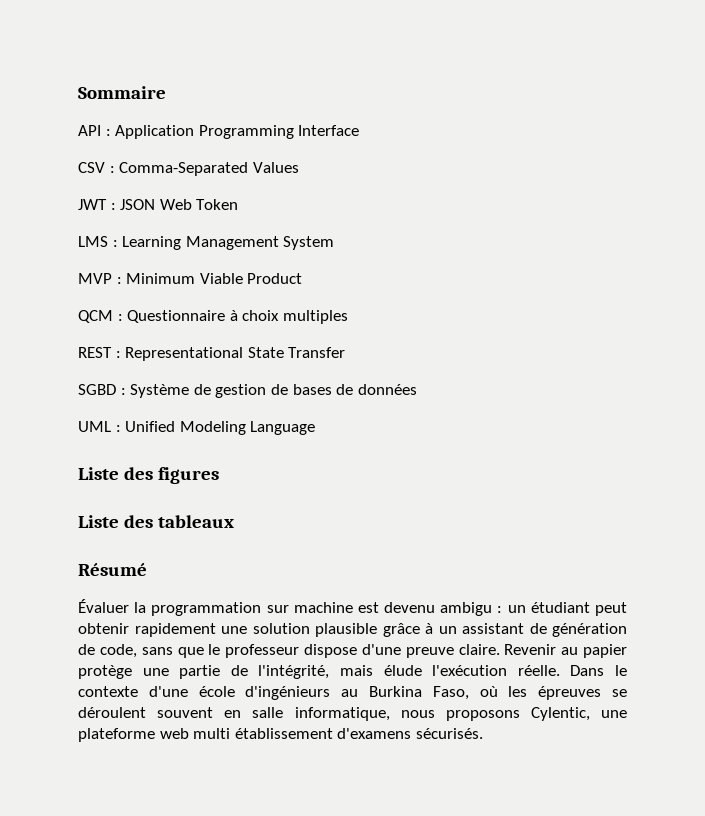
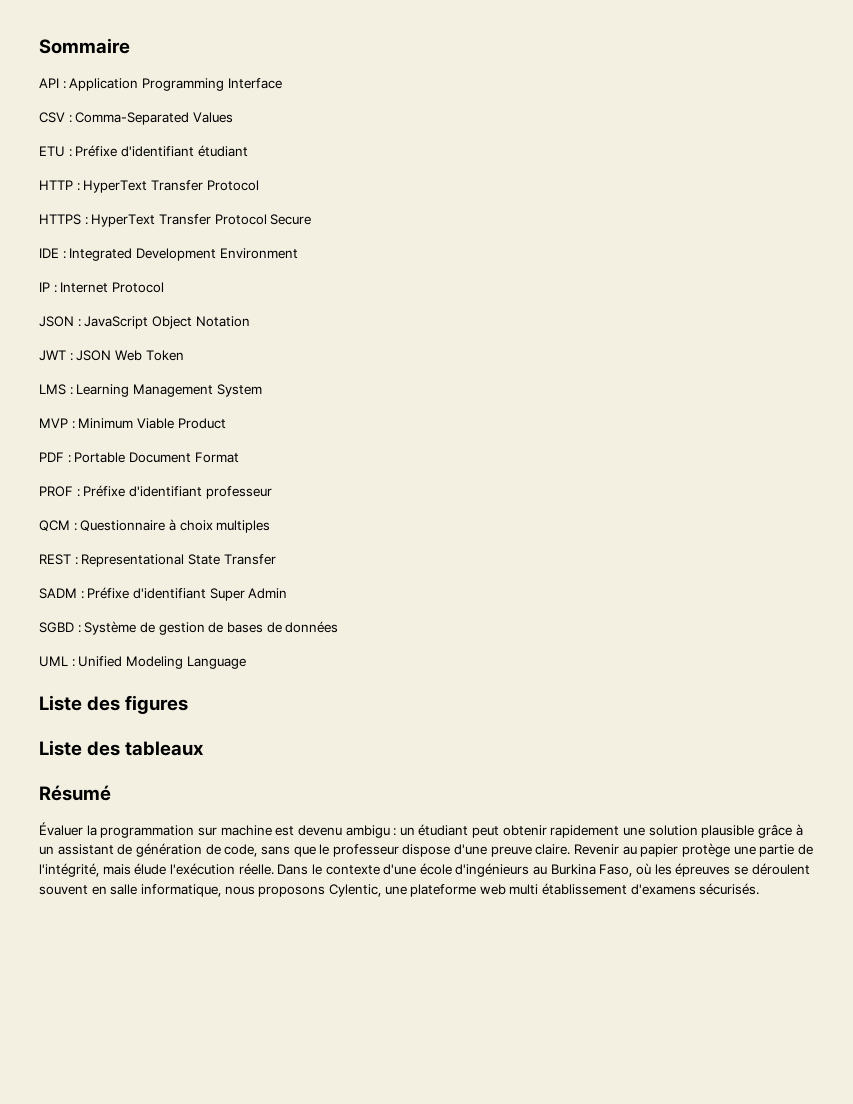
+ ETU : Préfixe d'identifiant étudiant
+ HTTP : HyperText Transfer Protocol
+ HTTPS : HyperText Transfer Protocol Secure
+ IDE : Integrated Development Environment
+ IP : Internet Protocol
+ JSON : JavaScript Object Notation
+ PDF : Portable Document Format
+ PROF : Préfixe d'identifiant professeur
+ SADM : Préfixe d'identifiant Super Admin

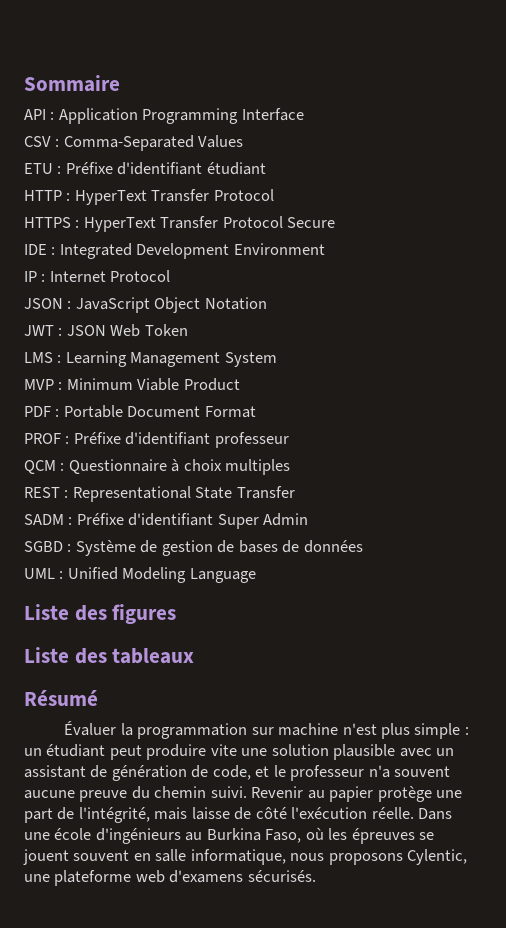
- Évaluer la programmation sur machine est devenu ambigu : un étudiant peut obtenir rapidement une solution plausible grâce à un assistant de génération de code, sans que le professeur dispose d'une preuve claire.
+ Évaluer la programmation sur machine n'est plus simple : un étudiant peut produire vite une solution plausible avec un assistant de génération de code, et le professeur n'a souvent aucune preuve du chemin suivi.
- Revenir au papier protège une partie de l'intégrité, mais élude l'exécution réelle. Dans le contexte d'une école d'ingénieurs au Burkina Faso, où les épreuves se déroulent souvent en salle informatique, nous proposons Cylentic, une plateforme web multi établissement d'examens sécurisés.
+ Revenir au papier protège une part de l'intégrité, mais laisse de côté l'exécution réelle. Dans une école d'ingénieurs au Burkina Faso, où les épreuves se jouent souvent en salle informatique, nous proposons Cylentic, une plateforme web d'examens sécurisés.

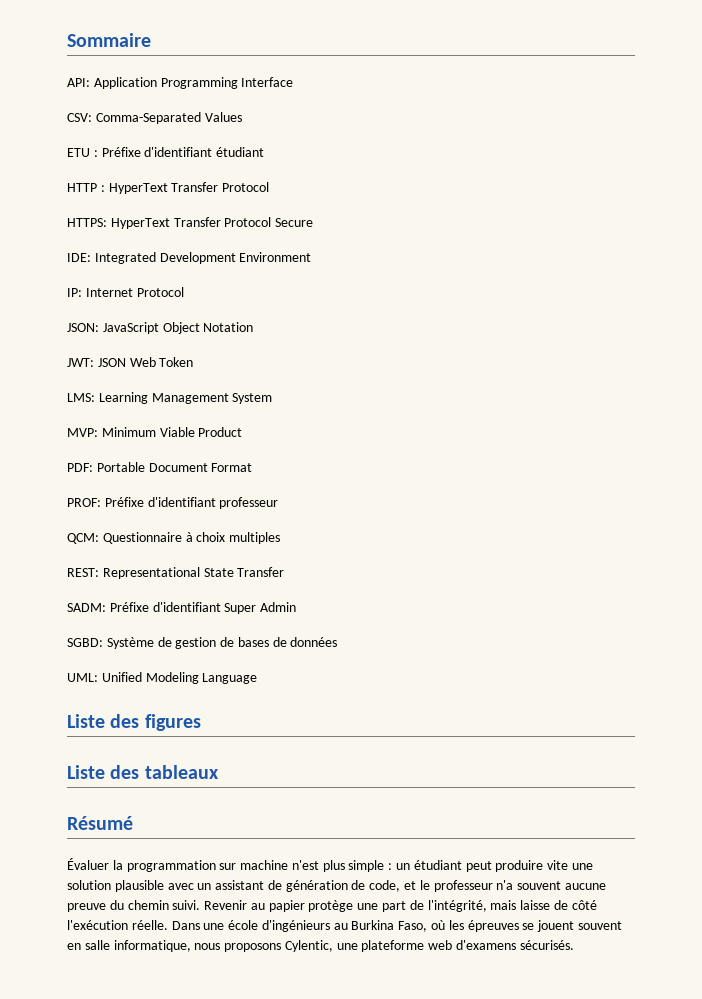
- API : Application Programming Interface
+ API: Application Programming Interface
- CSV : Comma-Separated Values
+ CSV: Comma-Separated Values
- HTTPS : HyperText Transfer Protocol Secure
+ HTTPS: HyperText Transfer Protocol Secure
- IDE : Integrated Development Environment
+ IDE: Integrated Development Environment
- IP : Internet Protocol
+ IP: Internet Protocol
- JSON : JavaScript Object Notation
+ JSON: JavaScript Object Notation
- JWT : JSON Web Token
+ JWT: JSON Web Token
- LMS : Learning Management System
+ LMS: Learning Management System
- MVP : Minimum Viable Product
+ MVP: Minimum Viable Product
- PDF : Portable Document Format
+ PDF: Portable Document Format
- PROF : Préfixe d'identifiant professeur
+ PROF: Préfixe d'identifiant professeur
- QCM : Questionnaire à choix multiples
+ QCM: Questionnaire à choix multiples
- REST : Representational State Transfer
+ REST: Representational State Transfer
- SADM : Préfixe d'identifiant Super Admin
+ SADM: Préfixe d'identifiant Super Admin
- SGBD : Système de gestion de bases de données
+ SGBD: Système de gestion de bases de données
- UML : Unified Modeling Language
+ UML: Unified Modeling Language

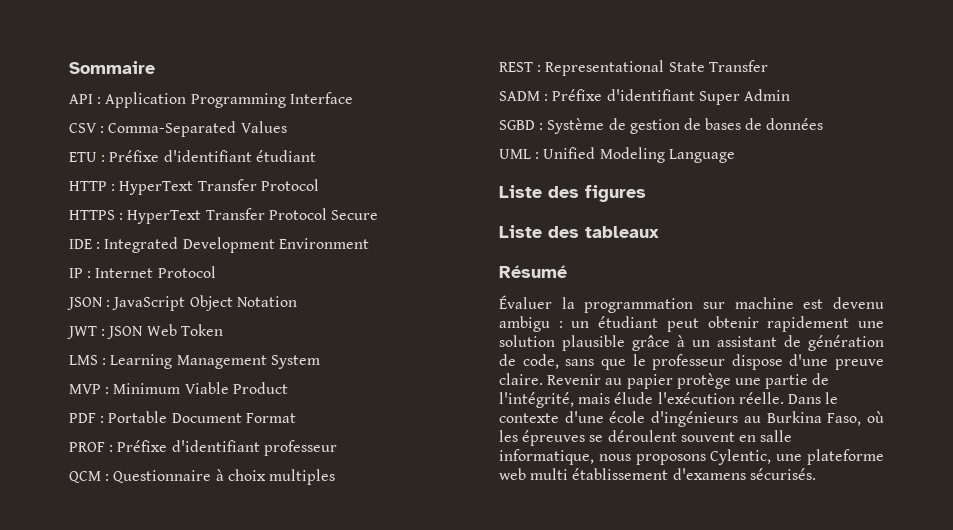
- API: Application Programming Interface
+ API : Application Programming Interface
- CSV: Comma-Separated Values
+ CSV : Comma-Separated Values
- HTTPS: HyperText Transfer Protocol Secure
+ HTTPS : HyperText Transfer Protocol Secure
- IDE: Integrated Development Environment
+ IDE : Integrated Development Environment
- IP: Internet Protocol
+ IP : Internet Protocol
- JSON: JavaScript Object Notation
+ JSON : JavaScript Object Notation
- JWT: JSON Web Token
+ JWT : JSON Web Token
- LMS: Learning Management System
+ LMS : Learning Management System
- MVP: Minimum Viable Product
+ MVP : Minimum Viable Product
- PDF: Portable Document Format
+ PDF : Portable Document Format
- PROF: Préfixe d'identifiant professeur
+ PROF : Préfixe d'identifiant professeur
- QCM: Questionnaire à choix multiples
+ QCM : Questionnaire à choix multiples
- REST: Representational State Transfer
+ REST : Representational State Transfer
- SADM: Préfixe d'identifiant Super Admin
+ SADM : Préfixe d'identifiant Super Admin
- SGBD: Système de gestion de bases de données
+ SGBD : Système de gestion de bases de données
- UML: Unified Modeling Language
+ UML : Unified Modeling Language
- Évaluer la programmation sur machine n'est plus simple : un étudiant peut produire vite une solution plausible avec un assistant de génération de code, et le professeur n'a souvent aucune preuve du chemin suivi.
+ Évaluer la programmation sur machine est devenu ambigu : un étudiant peut obtenir rapidement une solution plausible grâce à un assistant de génération de code, sans que le professeur dispose d'une preuve claire.
- Revenir au papier protège une part de l'intégrité, mais laisse de côté l'exécution réelle. Dans une école d'ingénieurs au Burkina Faso, où les épreuves se jouent souvent en salle informatique, nous proposons Cylentic, une plateforme web d'examens sécurisés.
+ Revenir au papier protège une partie de l'intégrité, mais élude l'exécution réelle. Dans le contexte d'une école d'ingénieurs au Burkina Faso, où les épreuves se déroulent souvent en salle informatique, nous proposons Cylentic, une plateforme web multi établissement d'examens sécurisés.

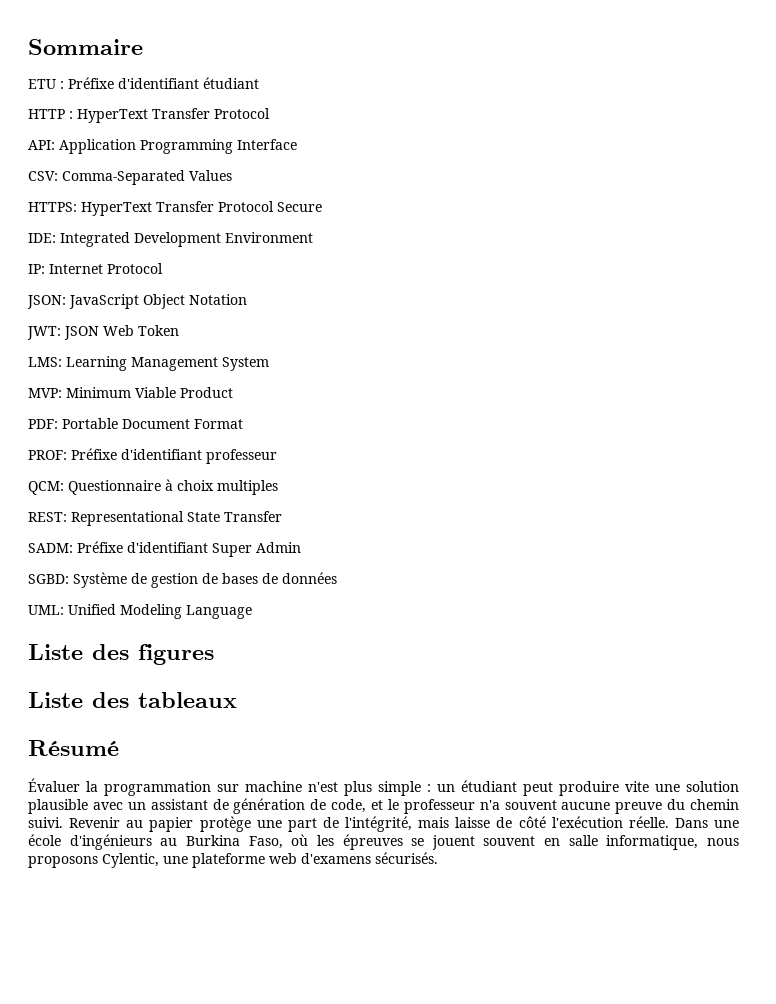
- API : Application Programming Interface
- CSV : Comma-Separated Values
- HTTPS : HyperText Transfer Protocol Secure
+ API: Application Programming Interface
+ CSV: Comma-Separated Values
+ HTTPS: HyperText Transfer Protocol Secure
- IDE : Integrated Development Environment
+ IDE: Integrated Development Environment
- IP : Internet Protocol
+ IP: Internet Protocol
- JSON : JavaScript Object Notation
+ JSON: JavaScript Object Notation
- JWT : JSON Web Token
+ JWT: JSON Web Token
- LMS : Learning Management System
+ LMS: Learning Management System
- MVP : Minimum Viable Product
+ MVP: Minimum Viable Product
- PDF : Portable Document Format
+ PDF: Portable Document Format
- PROF : Préfixe d'identifiant professeur
+ PROF: Préfixe d'identifiant professeur
- QCM : Questionnaire à choix multiples
+ QCM: Questionnaire à choix multiples
- REST : Representational State Transfer
+ REST: Representational State Transfer
- SADM : Préfixe d'identifiant Super Admin
+ SADM: Préfixe d'identifiant Super Admin
- SGBD : Système de gestion de bases de données
+ SGBD: Système de gestion de bases de données
- UML : Unified Modeling Language
+ UML: Unified Modeling Language
- Évaluer la programmation sur machine est devenu ambigu : un étudiant peut obtenir rapidement une solution plausible grâce à un assistant de génération de code, sans que le professeur dispose d'une preuve claire.
+ Évaluer la programmation sur machine n'est plus simple : un étudiant peut produire vite une solution plausible avec un assistant de génération de code, et le professeur n'a souvent aucune preuve du chemin suivi.
- Revenir au papier protège une partie de l'intégrité, mais élude l'exécution réelle. Dans le contexte d'une école d'ingénieurs au Burkina Faso, où les épreuves se déroulent souvent en salle informatique, nous proposons Cylentic, une plateforme web multi établissement d'examens sécurisés.
+ Revenir au papier protège une part de l'intégrité, mais laisse de côté l'exécution réelle. Dans une école d'ingénieurs au Burkina Faso, où les épreuves se jouent souvent en salle informatique, nous proposons Cylentic, une plateforme web d'examens sécurisés.

